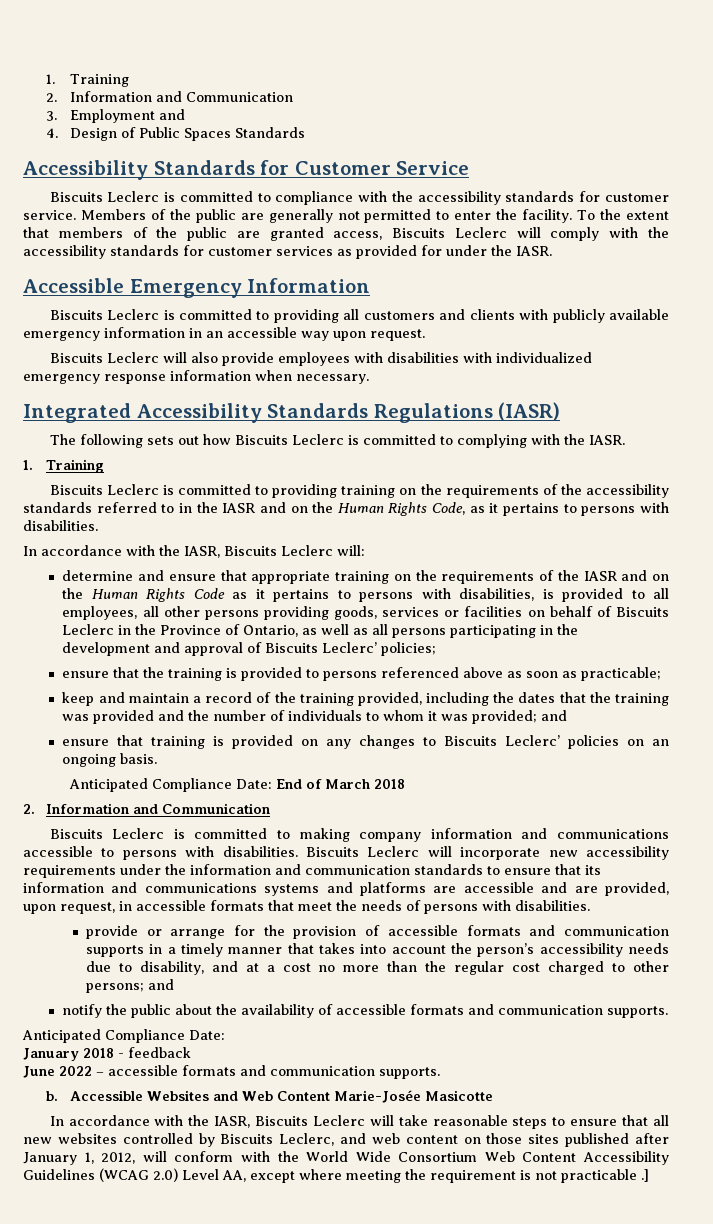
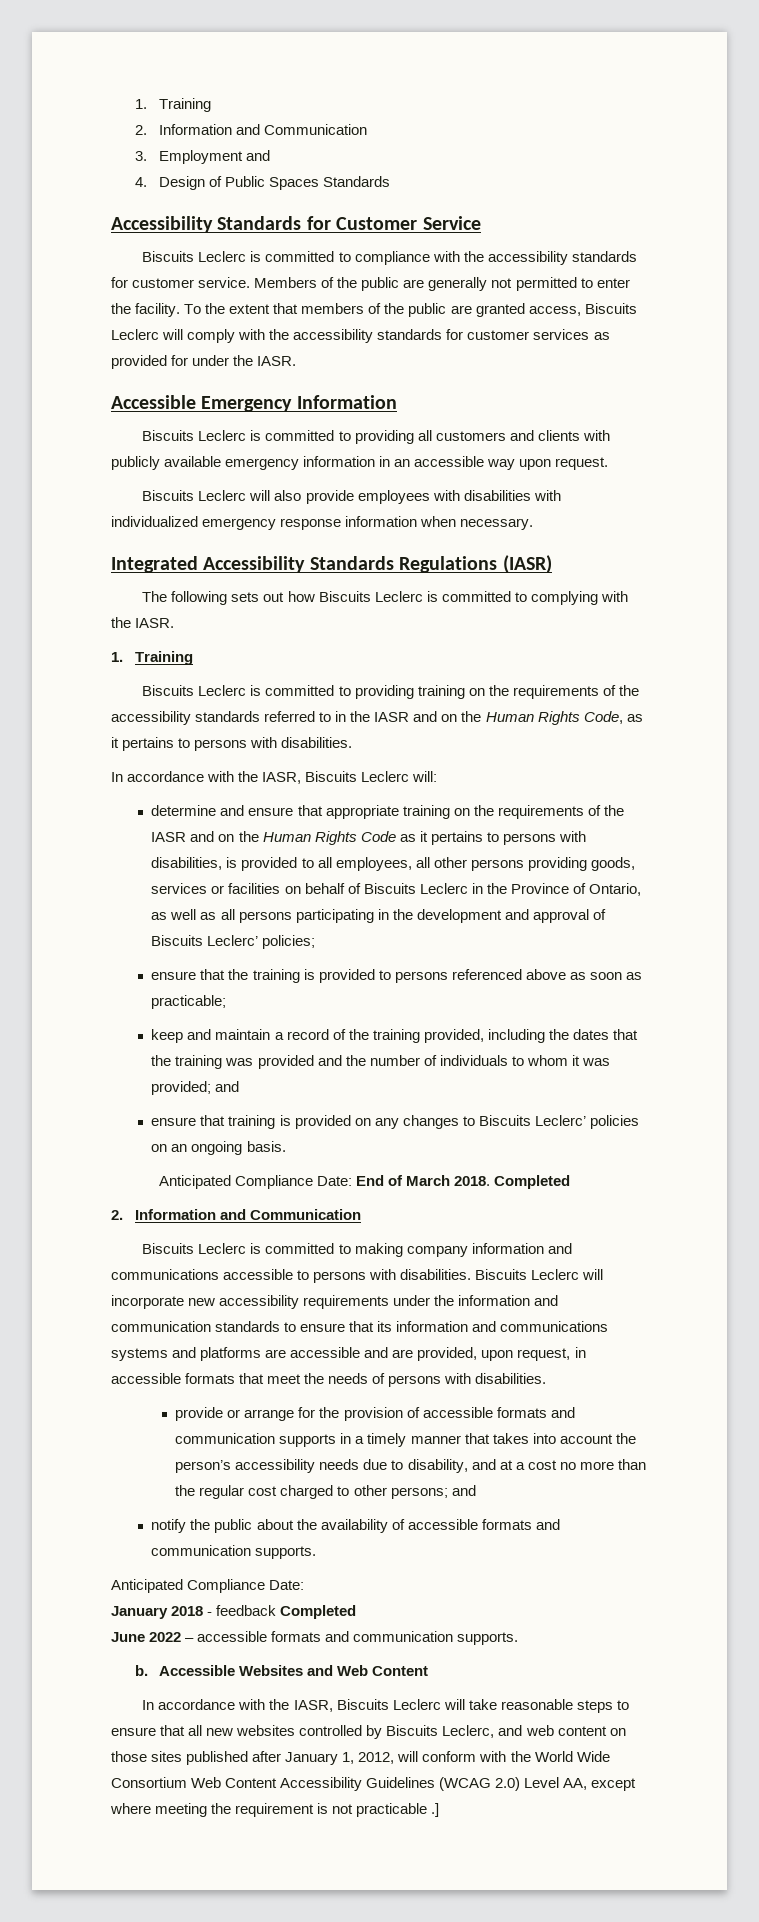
- Anticipated Compliance Date: End of March 2018
+ Anticipated Compliance Date: End of March 2018. Completed
- January 2018 - feedback
+ January 2018 - feedback Completed
- Accessible Websites and Web Content Marie-Josée Masicotte
+ Accessible Websites and Web Content

